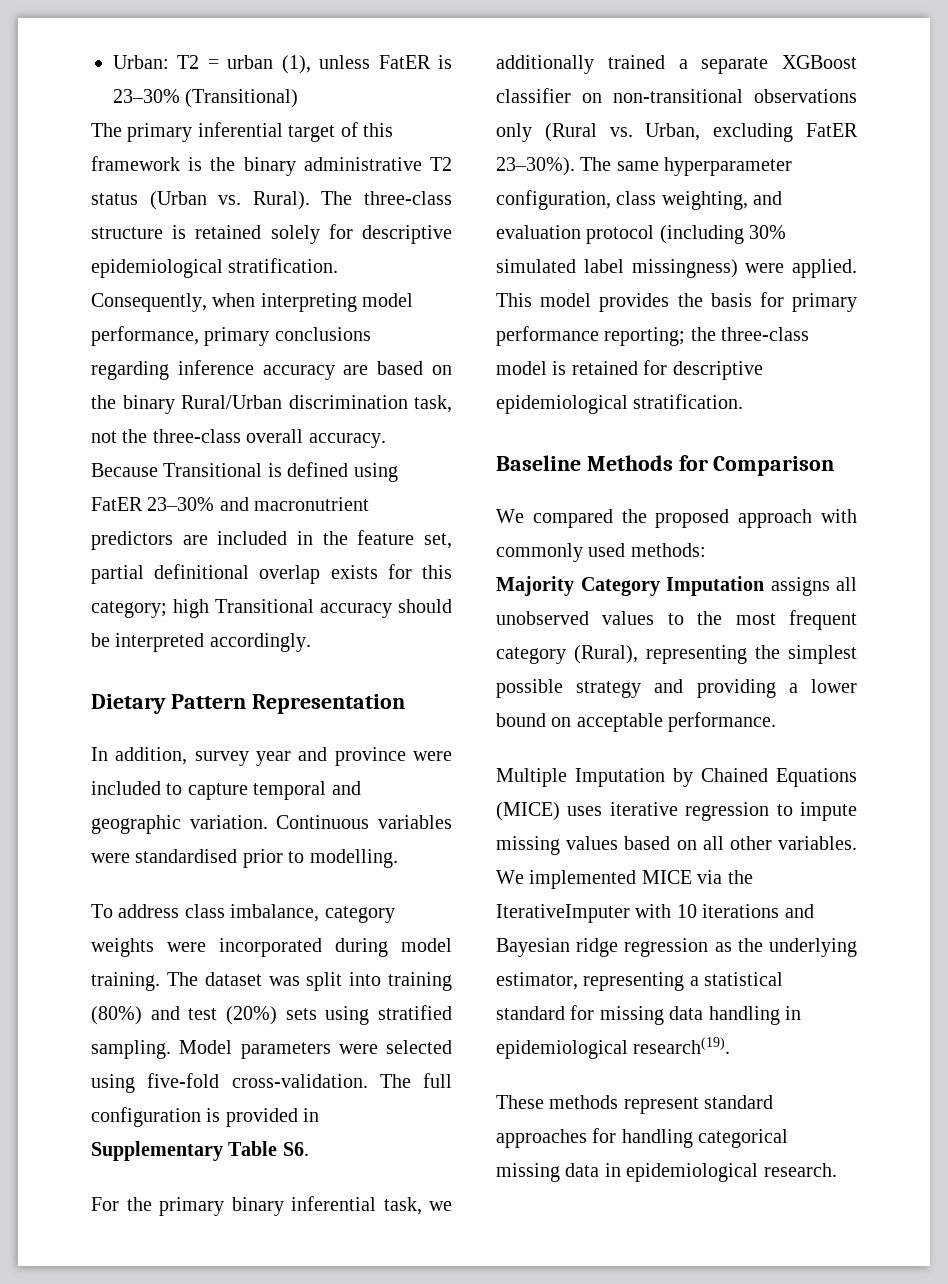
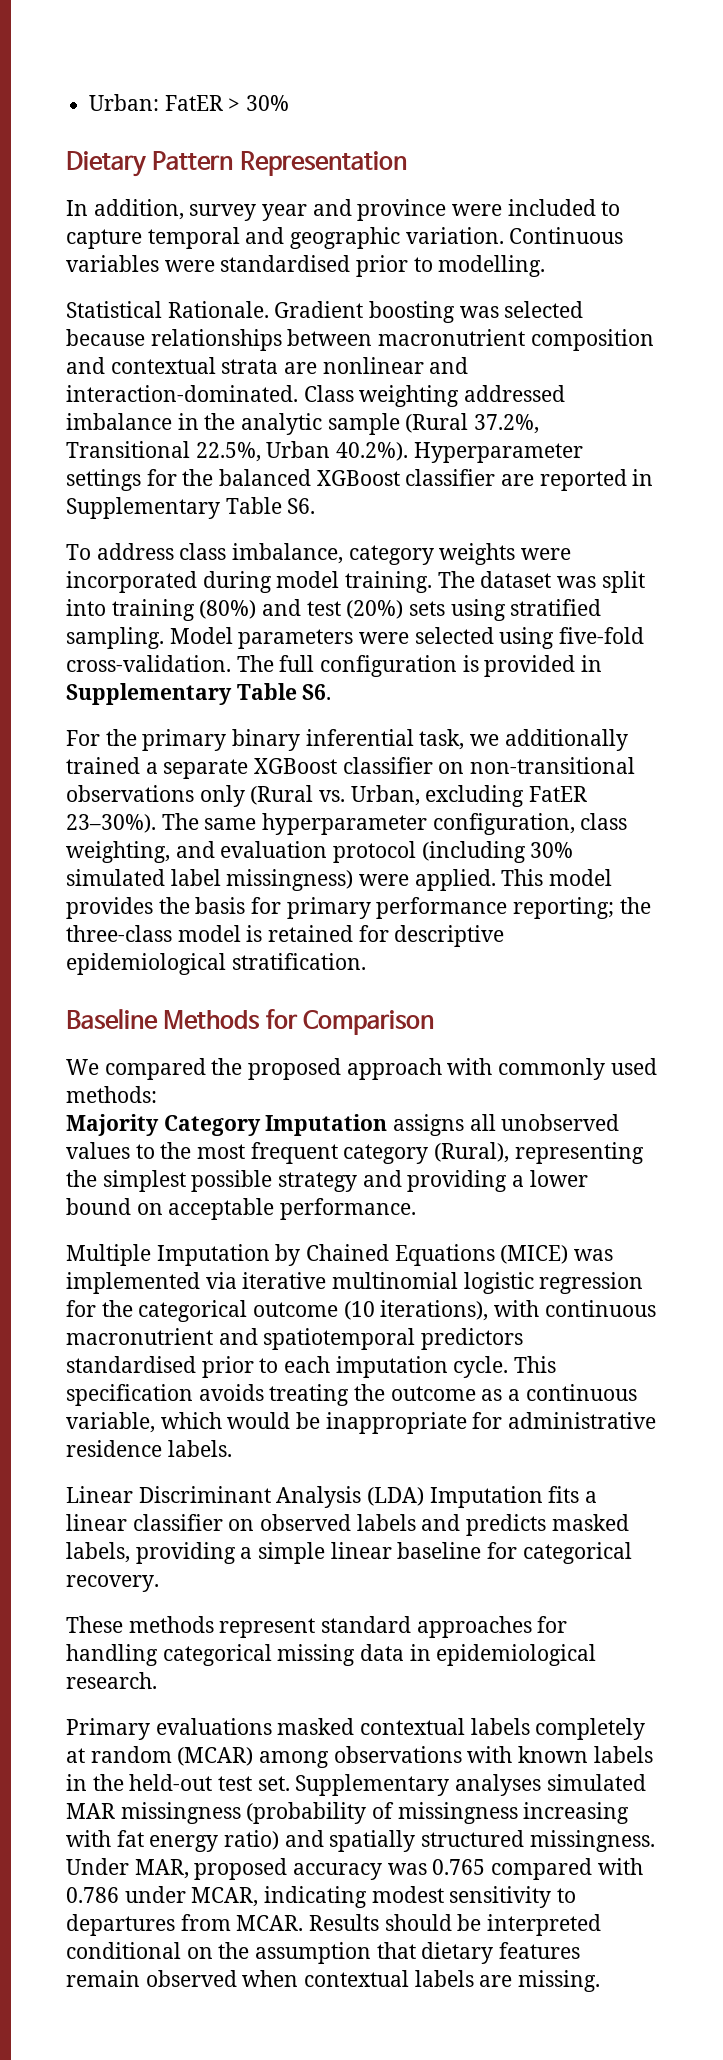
- Urban: T2 = urban (1), unless FatER is 23–30% (Transitional)
- The primary inferential target of this framework is the binary administrative T2 status (Urban vs. Rural). The three-class structure is retained solely for descriptive epidemiological stratification. Consequently, when interpreting model performance, primary conclusions regarding inference accuracy are based on the binary Rural/Urban discrimination task, not the three-class overall accuracy. Because Transitional is defined using FatER 23–30% and macronutrient predictors are included in the feature set, partial definitional overlap exists for this category; high Transitional accuracy should be interpreted accordingly.
+ Urban: FatER > 30%
+ Statistical Rationale. Gradient boosting was selected because relationships between macronutrient composition and contextual strata are nonlinear and interaction-dominated. Class weighting addressed imbalance in the analytic sample (Rural 37.2%, Transitional 22.5%, Urban 40.2%). Hyperparameter settings for the balanced XGBoost classifier are reported in Supplementary Table S6.
- Multiple Imputation by Chained Equations (MICE) uses iterative regression to impute missing values based on all other variables. We implemented MICE via the IterativeImputer with 10 iterations and Bayesian ridge regression as the underlying estimator, representing a statistical standard for missing data handling in epidemiological research(19).
+ Multiple Imputation by Chained Equations (MICE) was implemented via iterative multinomial logistic regression for the categorical outcome (10 iterations), with continuous macronutrient and spatiotemporal predictors standardised prior to each imputation cycle. This specification avoids treating the outcome as a continuous variable, which would be inappropriate for administrative residence labels.
+ Linear Discriminant Analysis (LDA) Imputation fits a linear classifier on observed labels and predicts masked labels, providing a simple linear baseline for categorical recovery.
+ Primary evaluations masked contextual labels completely at random (MCAR) among observations with known labels in the held-out test set. Supplementary analyses simulated MAR missingness (probability of missingness increasing with fat energy ratio) and spatially structured missingness. Under MAR, proposed accuracy was 0.765 compared with 0.786 under MCAR, indicating modest sensitivity to departures from MCAR. Results should be interpreted conditional on the assumption that dietary features remain observed when contextual labels are missing.

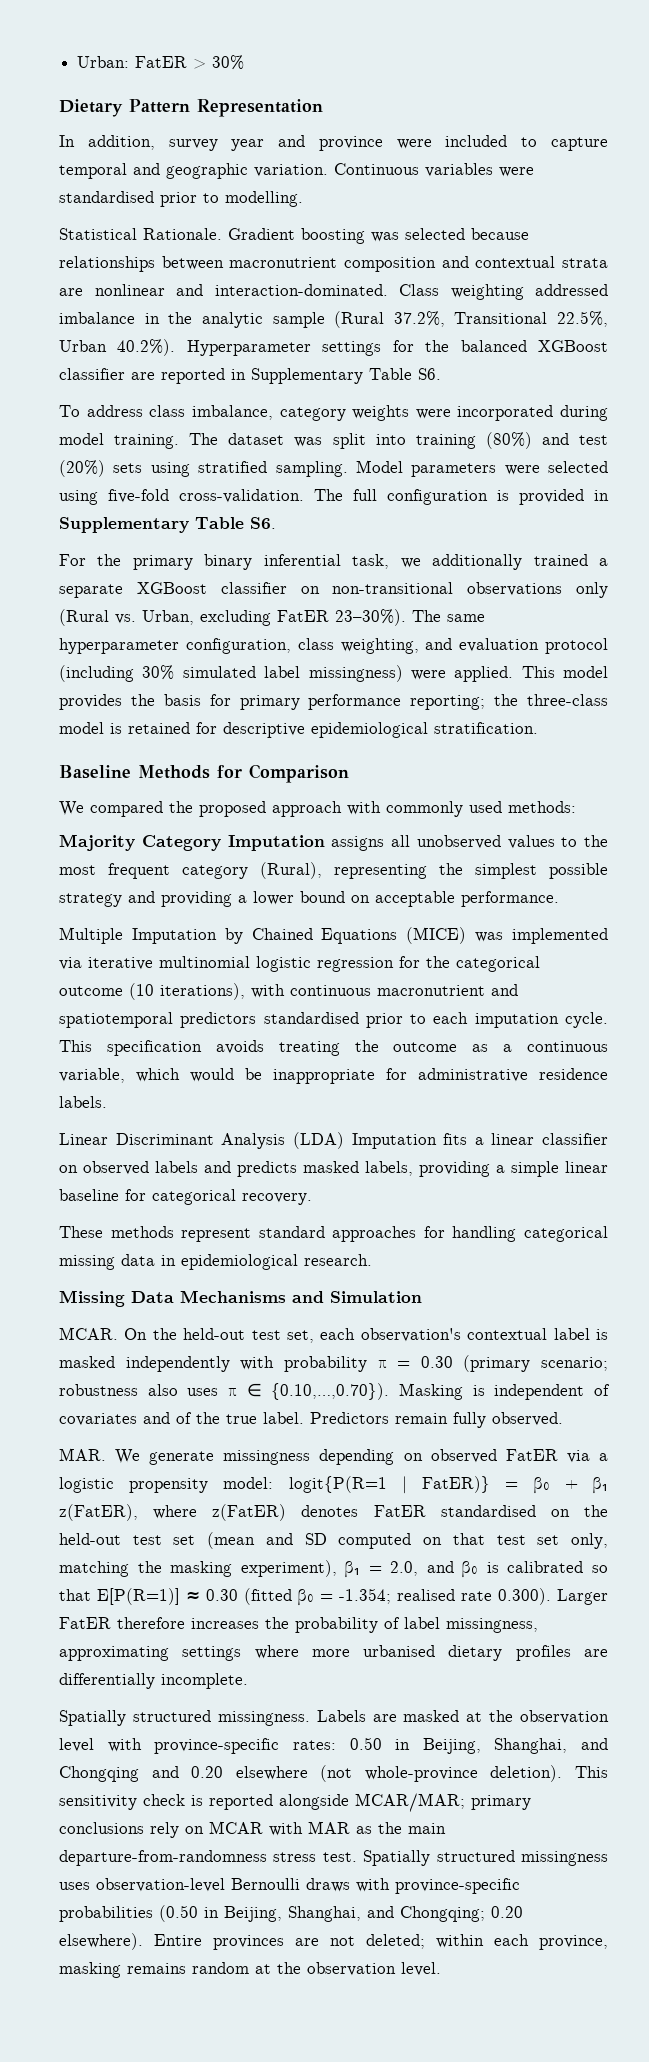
- Primary evaluations masked contextual labels completely at random (MCAR) among observations with known labels in the held-out test set. Supplementary analyses simulated MAR missingness (probability of missingness increasing with fat energy ratio) and spatially structured missingness. Under MAR, proposed accuracy was 0.765 compared with 0.786 under MCAR, indicating modest sensitivity to departures from MCAR. Results should be interpreted conditional on the assumption that dietary features remain observed when contextual labels are missing.
+ Missing Data Mechanisms and Simulation
+ MCAR. On the held-out test set, each observation's contextual label is masked independently with probability π = 0.30 (primary scenario; robustness also uses π ∈ {0.10,…,0.70}). Masking is independent of covariates and of the true label. Predictors remain fully observed.
+ MAR. We generate missingness depending on observed FatER via a logistic propensity model: logit{P(R=1 | FatER)} = β₀ + β₁ z(FatER), where z(FatER) denotes FatER standardised on the held-out test set (mean and SD computed on that test set only, matching the masking experiment), β₁ = 2.0, and β₀ is calibrated so that E[P(R=1)] ≈ 0.30 (fitted β₀ = -1.354; realised rate 0.300). Larger FatER therefore increases the probability of label missingness, approximating settings where more urbanised dietary profiles are differentially incomplete.
+ Spatially structured missingness. Labels are masked at the observation level with province-specific rates: 0.50 in Beijing, Shanghai, and Chongqing and 0.20 elsewhere (not whole-province deletion). This sensitivity check is reported alongside MCAR/MAR; primary conclusions rely on MCAR with MAR as the main departure-from-randomness stress test. Spatially structured missingness uses observation-level Bernoulli draws with province-specific probabilities (0.50 in Beijing, Shanghai, and Chongqing; 0.20 elsewhere). Entire provinces are not deleted; within each province, masking remains random at the observation level.

